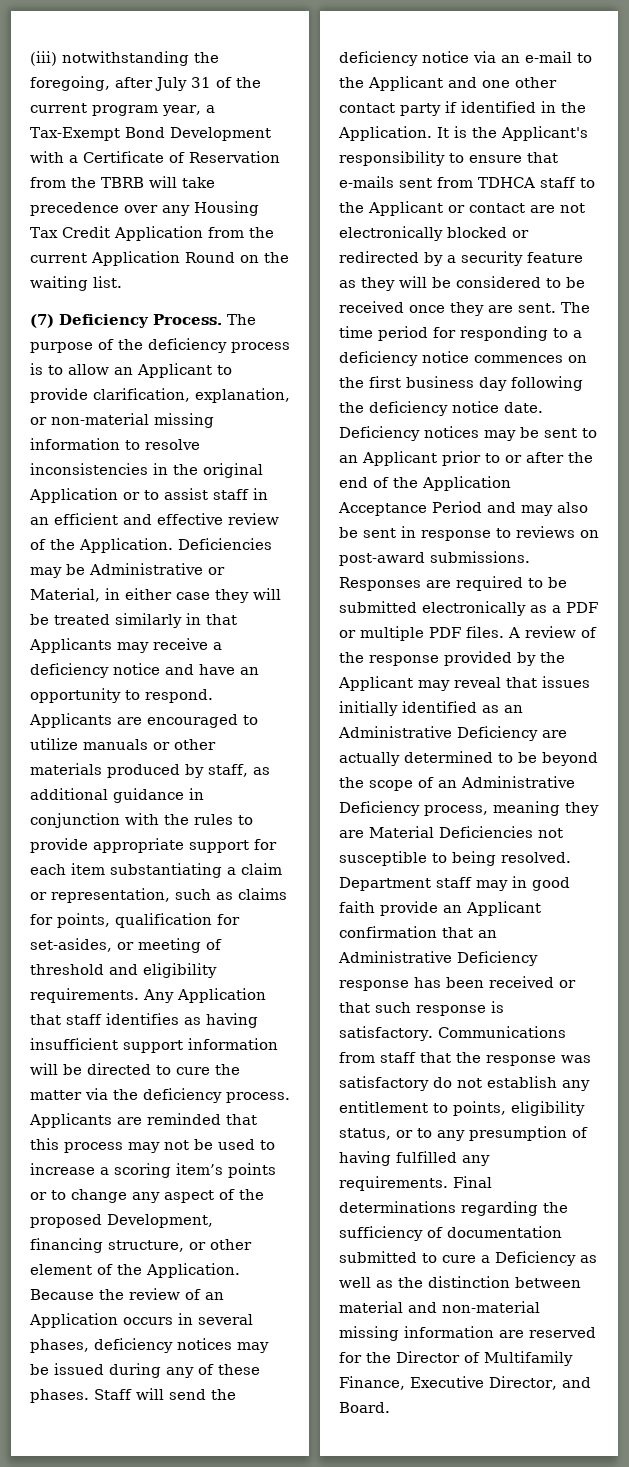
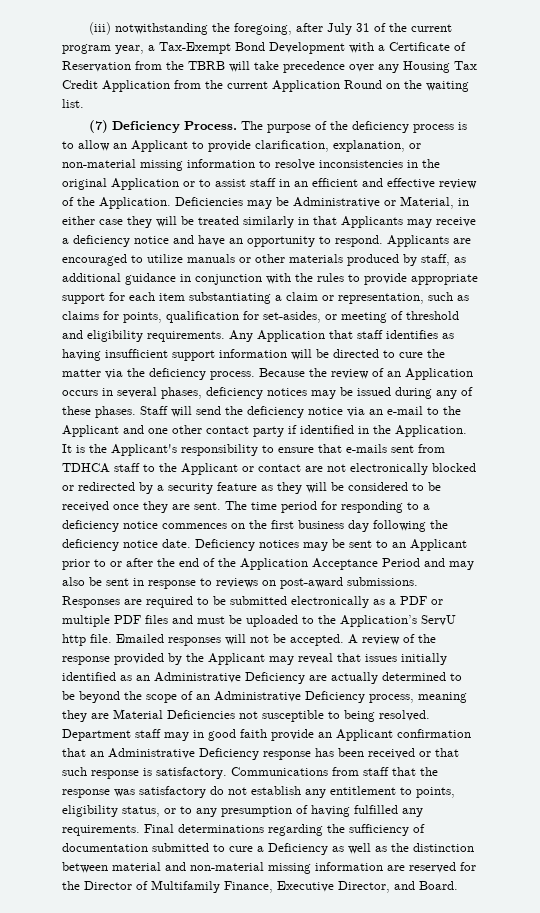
- Applicants are reminded that this process may not be used to increase a scoring item’s points or to change any aspect of the proposed Development, financing structure, or other element of the Application.
- Responses are required to be submitted electronically as a PDF or multiple PDF files.
+ Responses are required to be submitted electronically as a PDF or multiple PDF files and must be uploaded to the Application’s ServU http file. Emailed responses will not be accepted.

